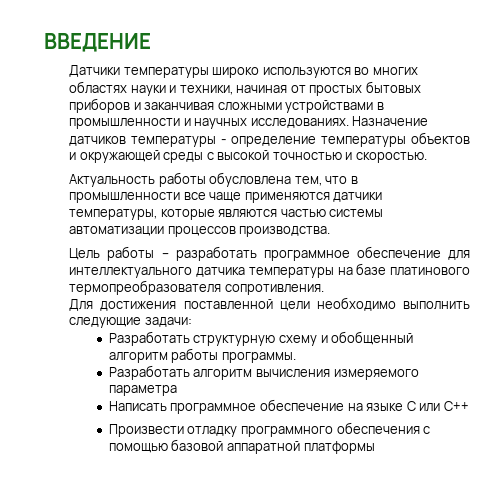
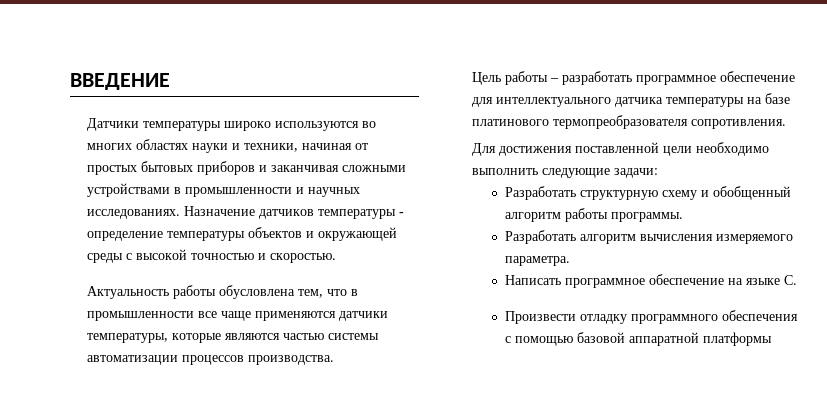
- Разработать алгоритм вычисления измеряемого параметра
+ Разработать алгоритм вычисления измеряемого параметра.
- Написать программное обеспечение на языке C или C++
+ Написать программное обеспечение на языке C.

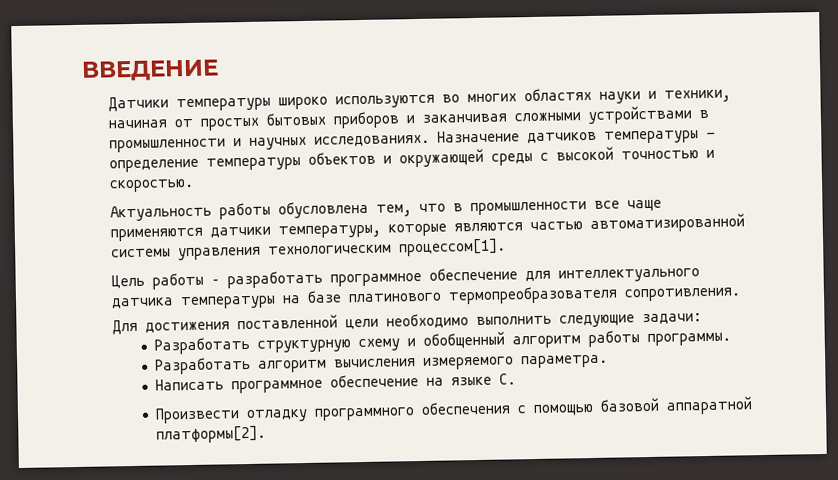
- Актуальность работы обусловлена тем, что в промышленности все чаще применяются датчики температуры, которые являются частью системы автоматизации процессов производства.
+ Актуальность работы обусловлена тем, что в промышленности все чаще применяются датчики температуры, которые являются частью автоматизированной системы управления технологическим процессом[1].
- Произвести отладку программного обеспечения с помощью базовой аппаратной платформы
+ Произвести отладку программного обеспечения с помощью базовой аппаратной платформы[2].

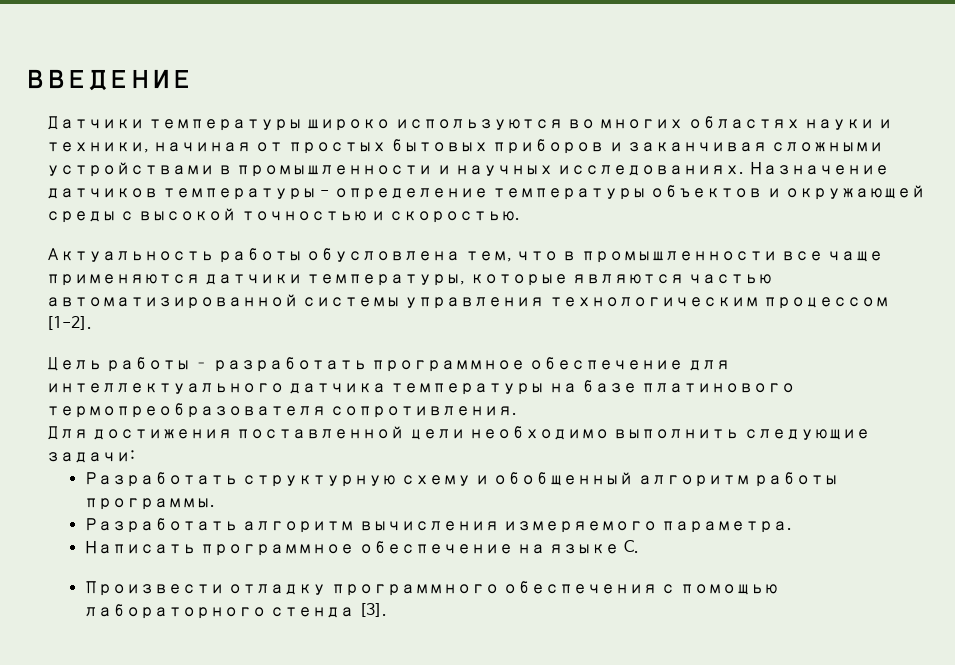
- Актуальность работы обусловлена тем, что в промышленности все чаще применяются датчики температуры, которые являются частью автоматизированной системы управления технологическим процессом[1].
+ Актуальность работы обусловлена тем, что в промышленности все чаще применяются датчики температуры, которые являются частью автоматизированной системы управления технологическим процессом [1-2].
- Произвести отладку программного обеспечения с помощью базовой аппаратной платформы[2].
+ Произвести отладку программного обеспечения с помощью лабораторного стенда [3].

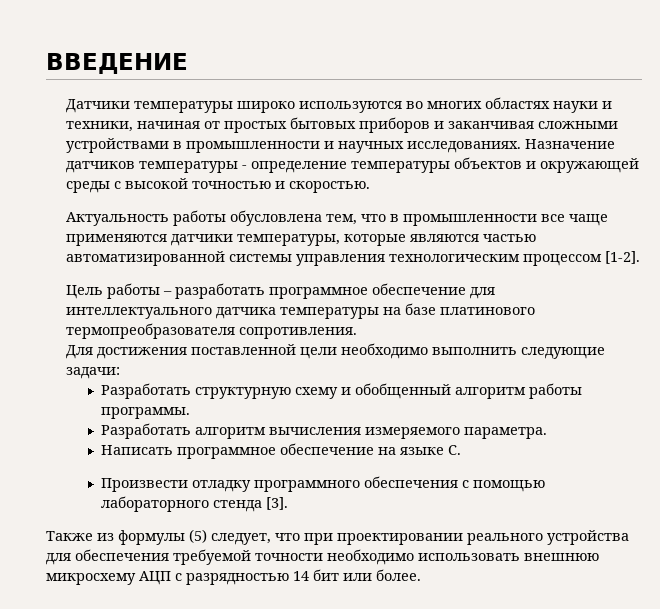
+ Также из формулы (5) следует, что при проектировании реального устройства для обеспечения требуемой точности необходимо использовать внешнюю микросхему АЦП с разрядностью 14 бит или более.

